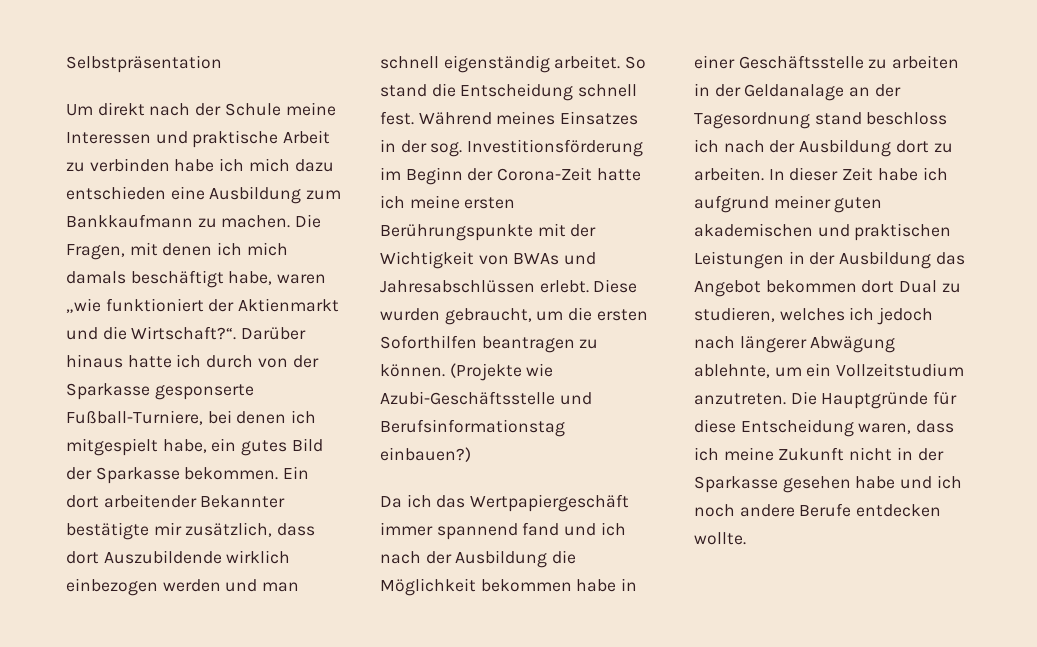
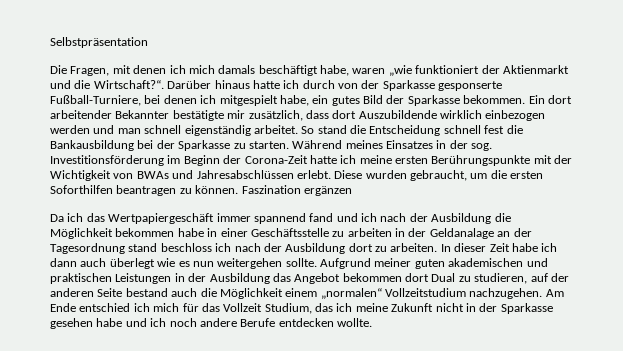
- Um direkt nach der Schule meine Interessen und praktische Arbeit zu verbinden habe ich mich dazu entschieden eine Ausbildung zum Bankkaufmann zu machen.
- So stand die Entscheidung schnell fest.
+ So stand die Entscheidung schnell fest die Bankausbildung bei der Sparkasse zu starten.
- (Projekte wie Azubi-Geschäftsstelle und Berufsinformationstag einbauen?)
+ Faszination ergänzen
- In dieser Zeit habe ich aufgrund meiner guten akademischen und praktischen Leistungen in der Ausbildung das Angebot bekommen dort Dual zu studieren, welches ich jedoch nach längerer Abwägung ablehnte, um ein Vollzeitstudium anzutreten. Die Hauptgründe für diese Entscheidung waren, dass ich meine Zukunft nicht in der Sparkasse gesehen habe und ich noch andere Berufe entdecken wollte.
+ In dieser Zeit habe ich dann auch überlegt wie es nun weitergehen sollte. Aufgrund meiner guten akademischen und praktischen Leistungen in der Ausbildung das Angebot bekommen dort Dual zu studieren, auf der anderen Seite bestand auch die Möglichkeit einem „normalen“ Vollzeitstudium nachzugehen. Am Ende entschied ich mich für das Vollzeit Studium, das ich meine Zukunft nicht in der Sparkasse gesehen habe und ich noch andere Berufe entdecken wollte.

